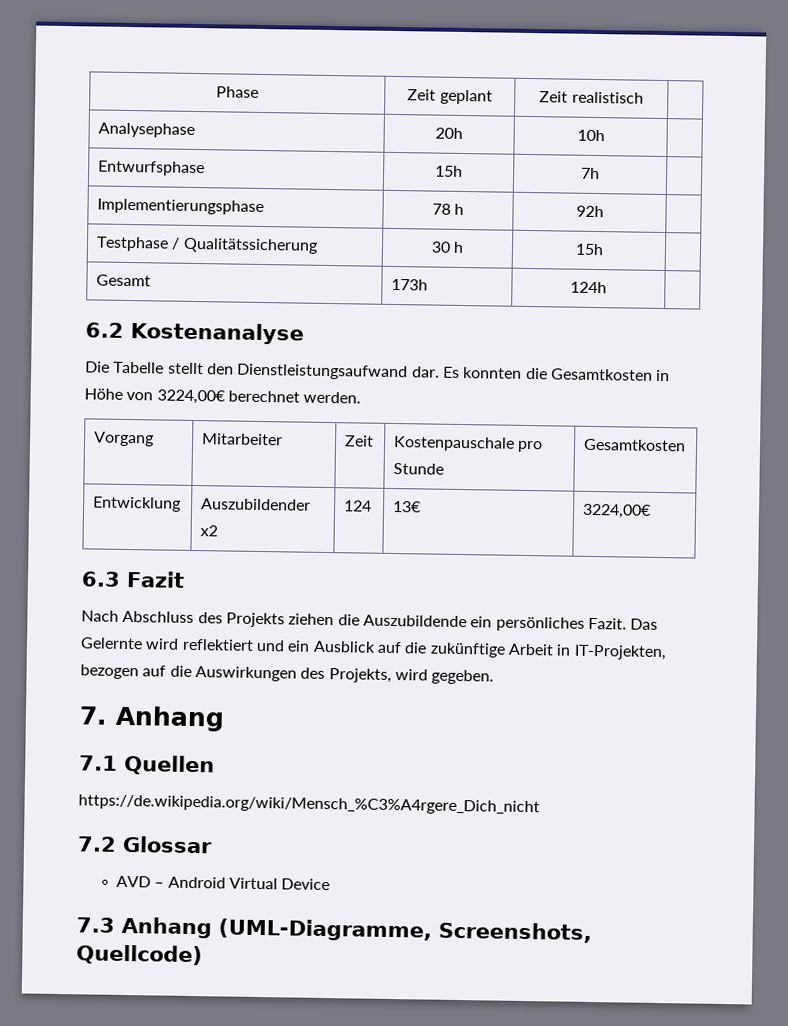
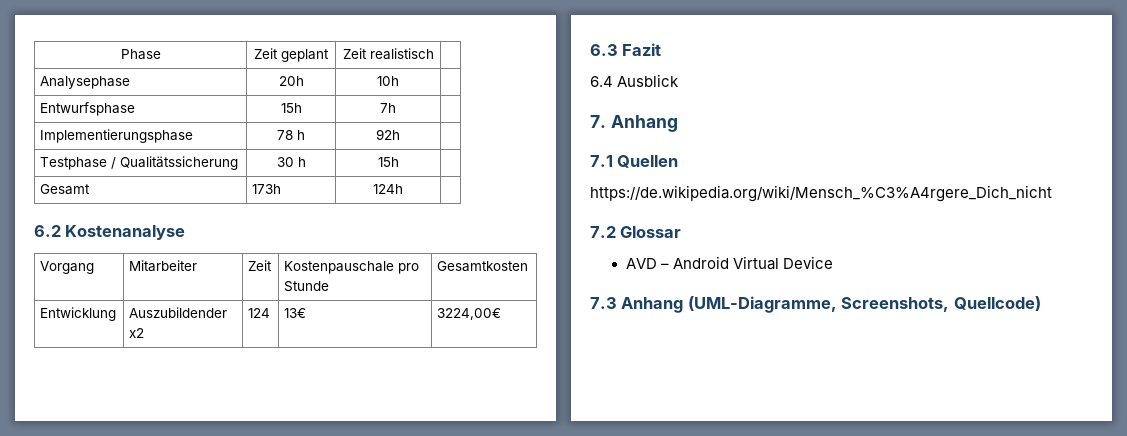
- Die Tabelle stellt den Dienstleistungsaufwand dar. Es konnten die Gesamtkosten in Höhe von 3224,00€ berechnet werden.
- Nach Abschluss des Projekts ziehen die Auszubildende ein persönliches Fazit. Das Gelernte wird reflektiert und ein Ausblick auf die zukünftige Arbeit in IT-Projekten, bezogen auf die Auswirkungen des Projekts, wird gegeben.
+ 6.4 Ausblick

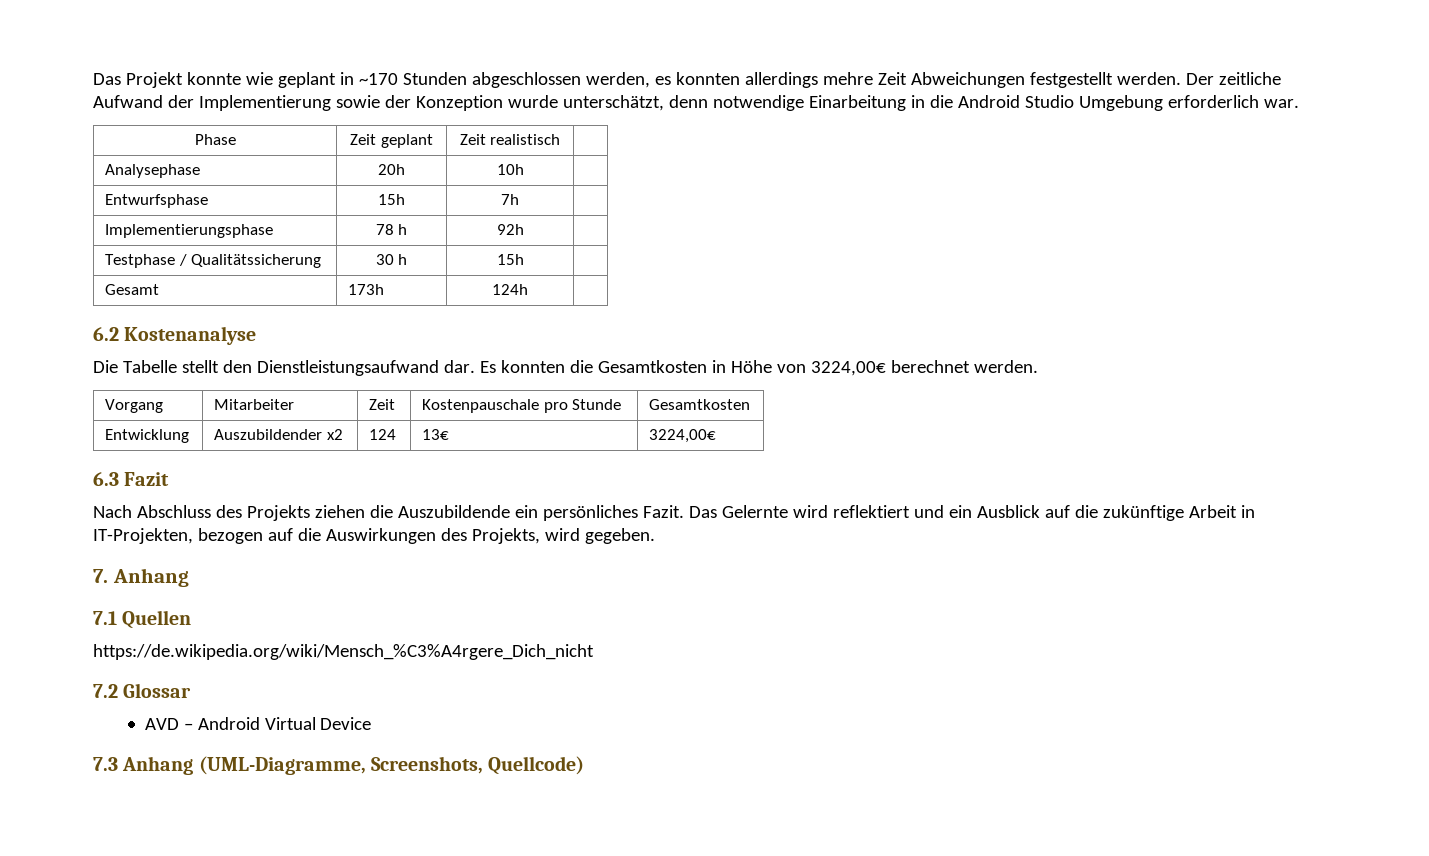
+ Das Projekt konnte wie geplant in ~170 Stunden abgeschlossen werden, es konnten allerdings mehre Zeit Abweichungen festgestellt werden. Der zeitliche Aufwand der Implementierung sowie der Konzeption wurde unterschätzt, denn notwendige Einarbeitung in die Android Studio Umgebung erforderlich war.
+ Die Tabelle stellt den Dienstleistungsaufwand dar. Es konnten die Gesamtkosten in Höhe von 3224,00€ berechnet werden.
- 6.4 Ausblick
+ Nach Abschluss des Projekts ziehen die Auszubildende ein persönliches Fazit. Das Gelernte wird reflektiert und ein Ausblick auf die zukünftige Arbeit in IT-Projekten, bezogen auf die Auswirkungen des Projekts, wird gegeben.

